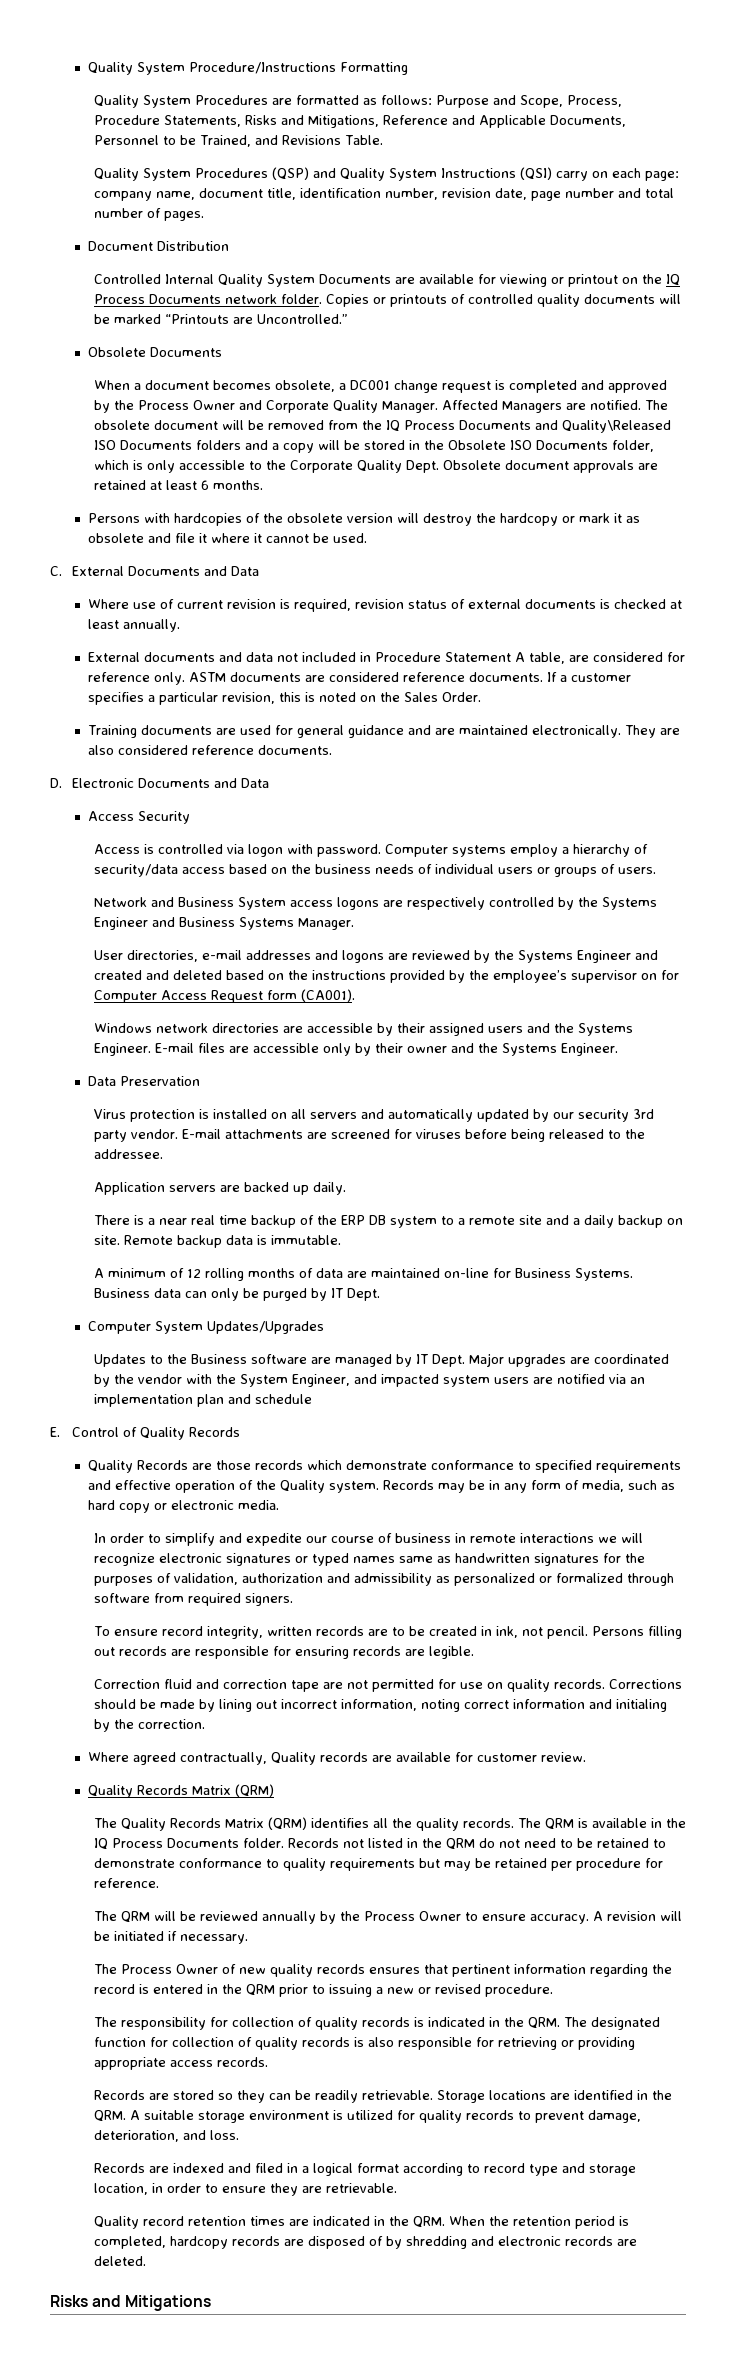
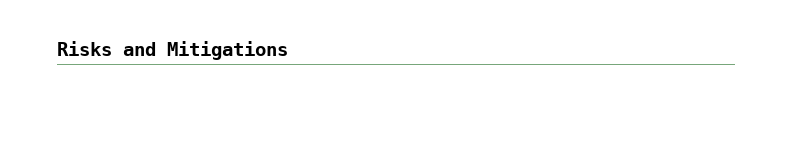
- Quality System Procedure/Instructions Formatting
- Quality System Procedures are formatted as follows: Purpose and Scope, Process, Procedure Statements, Risks and Mitigations, Reference and Applicable Documents, Personnel to be Trained, and Revisions Table.
- Quality System Procedures (QSP) and Quality System Instructions (QSI) carry on each page: company name, document title, identification number, revision date, page number and total number of pages.
- Document Distribution
- Controlled Internal Quality System Documents are available for viewing or printout on the IQ Process Documents network folder. Copies or printouts of controlled quality documents will be marked “Printouts are Uncontrolled.”
- Obsolete Documents
- When a document becomes obsolete, a DC001 change request is completed and approved by the Process Owner and Corporate Quality Manager. Affected Managers are notified. The obsolete document will be removed from the IQ Process Documents and Quality\Released ISO Documents folders and a copy will be stored in the Obsolete ISO Documents folder, which is only accessible to the Corporate Quality Dept. Obsolete document approvals are retained at least 6 months.
- Persons with hardcopies of the obsolete version will destroy the hardcopy or mark it as obsolete and file it where it cannot be used.
- C. External Documents and Data
- Where use of current revision is required, revision status of external documents is checked at least annually.
- External documents and data not included in Procedure Statement A table, are considered for reference only. ASTM documents are considered reference documents. If a customer specifies a particular revision, this is noted on the Sales Order.
- Training documents are used for general guidance and are maintained electronically. They are also considered reference documents.
- D. Electronic Documents and Data
- Access Security
- Access is controlled via logon with password. Computer systems employ a hierarchy of security/data access based on the business needs of individual users or groups of users.
- Network and Business System access logons are respectively controlled by the Systems Engineer and Business Systems Manager.
- User directories, e-mail addresses and logons are reviewed by the Systems Engineer and created and deleted based on the instructions provided by the employee’s supervisor on for Computer Access Request form (CA001).
- Windows network directories are accessible by their assigned users and the Systems Engineer. E-mail files are accessible only by their owner and the Systems Engineer.
- Data Preservation
- Virus protection is installed on all servers and automatically updated by our security 3rd party vendor. E-mail attachments are screened for viruses before being released to the addressee.
- Application servers are backed up daily.
- There is a near real time backup of the ERP DB system to a remote site and a daily backup on site. Remote backup data is immutable.
- A minimum of 12 rolling months of data are maintained on-line for Business Systems. Business data can only be purged by IT Dept.
- Computer System Updates/Upgrades
- Updates to the Business software are managed by IT Dept. Major upgrades are coordinated by the vendor with the System Engineer, and impacted system users are notified via an implementation plan and schedule
- E. Control of Quality Records
- Quality Records are those records which demonstrate conformance to specified requirements and effective operation of the Quality system. Records may be in any form of media, such as hard copy or electronic media.
- In order to simplify and expedite our course of business in remote interactions we will recognize electronic signatures or typed names same as handwritten signatures for the purposes of validation, authorization and admissibility as personalized or formalized through software from required signers.
- To ensure record integrity, written records are to be created in ink, not pencil. Persons filling out records are responsible for ensuring records are legible.
- Correction fluid and correction tape are not permitted for use on quality records. Corrections should be made by lining out incorrect information, noting correct information and initialing by the correction.
- Where agreed contractually, Quality records are available for customer review.
- Quality Records Matrix (QRM)
- The Quality Records Matrix (QRM) identifies all the quality records. The QRM is available in the IQ Process Documents folder. Records not listed in the QRM do not need to be retained to demonstrate conformance to quality requirements but may be retained per procedure for reference.
- The QRM will be reviewed annually by the Process Owner to ensure accuracy. A revision will be initiated if necessary.
- The Process Owner of new quality records ensures that pertinent information regarding the record is entered in the QRM prior to issuing a new or revised procedure.
- The responsibility for collection of quality records is indicated in the QRM. The designated function for collection of quality records is also responsible for retrieving or providing appropriate access records.
- Records are stored so they can be readily retrievable. Storage locations are identified in the QRM. A suitable storage environment is utilized for quality records to prevent damage, deterioration, and loss.
- Records are indexed and filed in a logical format according to record type and storage location, in order to ensure they are retrievable.
- Quality record retention times are indicated in the QRM. When the retention period is completed, hardcopy records are disposed of by shredding and electronic records are deleted.

